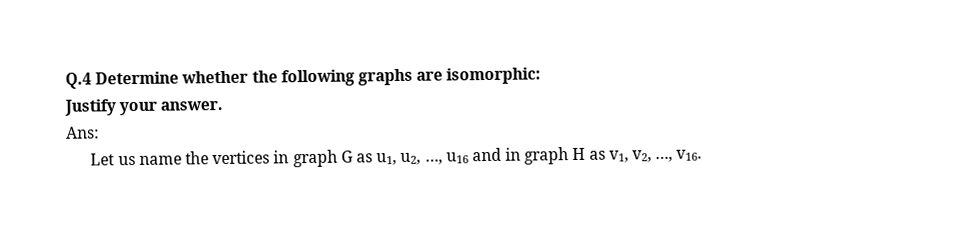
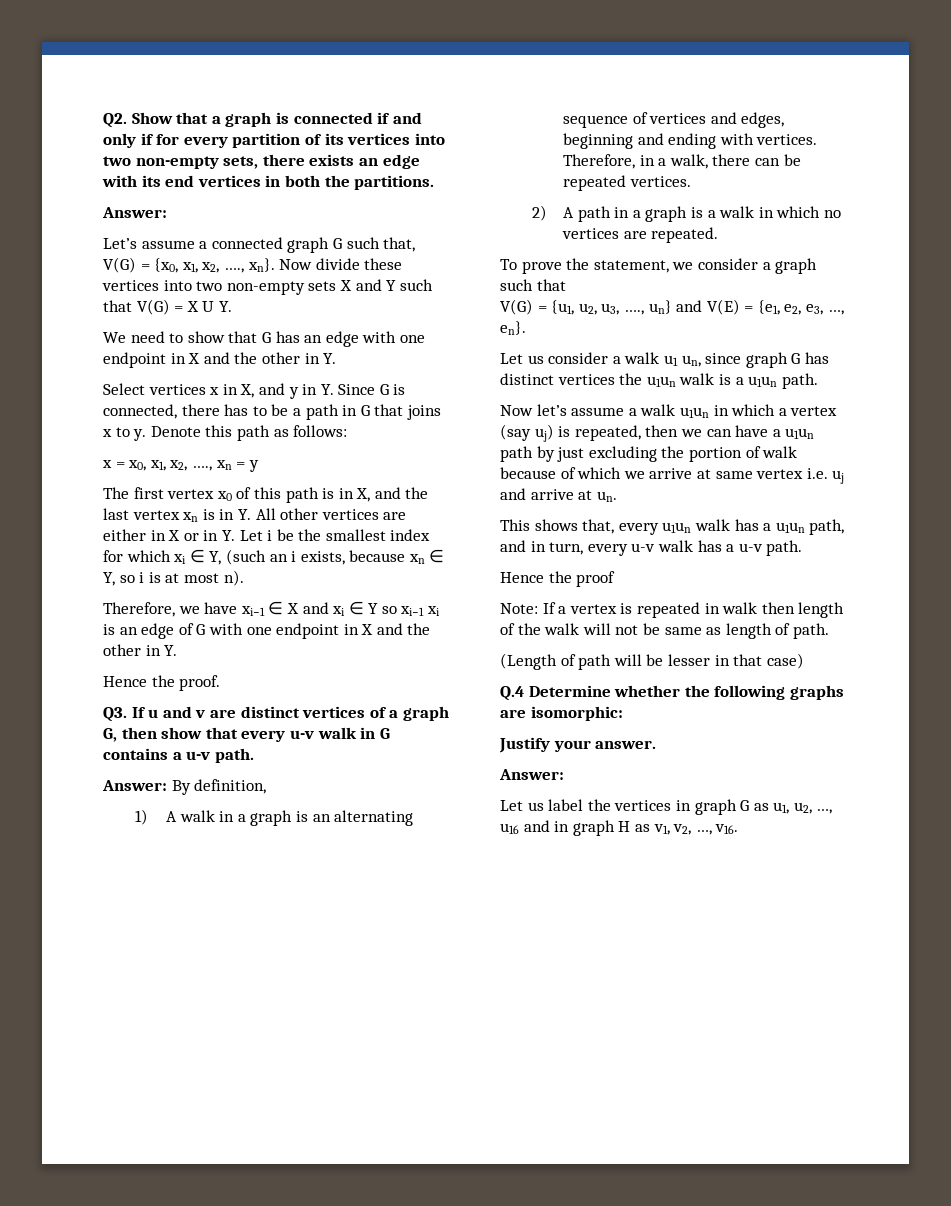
+ Q2. Show that a graph is connected if and only if for every partition of its vertices into two non-empty sets, there exists an edge with its end vertices in both the partitions.
+ Answer:
+ Let’s assume a connected graph G such that, V(G) = {x0, x1, x2, …., xn}. Now divide these vertices into two non-empty sets X and Y such that V(G) = X U Y.
+ We need to show that G has an edge with one endpoint in X and the other in Y.
+ Select vertices x in X, and y in Y. Since G is connected, there has to be a path in G that joins x to y. Denote this path as follows:
+ x = x0, x1, x2, …., xn = y
+ The first vertex x0 of this path is in X, and the last vertex xn is in Y. All other vertices are either in X or in Y. Let i be the smallest index for which xi ∈ Y, (such an i exists, because xn ∈ Y, so i is at most n).
+ Therefore, we have xi−1 ∈ X and xi ∈ Y so xi−1 xi is an edge of G with one endpoint in X and the other in Y.
+ Hence the proof.
+ Q3. If u and v are distinct vertices of a graph G, then show that every u-v walk in G contains a u-v path.
+ Answer: By definition,
+ 1) A walk in a graph is an alternating sequence of vertices and edges, beginning and ending with vertices. Therefore, in a walk, there can be repeated vertices.
+ 2) A path in a graph is a walk in which no vertices are repeated.
+ To prove the statement, we consider a graph such that
+ V(G) = {u1, u2, u3, …., un} and V(E) = {e1, e2, e3, …, en}.
+ Let us consider a walk u1 un, since graph G has distinct vertices the u1un walk is a u1un path.
+ Now let’s assume a walk u1un in which a vertex (say uj) is repeated, then we can have a u1un path by just excluding the portion of walk because of which we arrive at same vertex i.e. uj and arrive at un.
+ This shows that, every u1un walk has a u1un path, and in turn, every u-v walk has a u-v path.
+ Hence the proof
+ Note: If a vertex is repeated in walk then length of the walk will not be same as length of path.
+ (Length of path will be lesser in that case)
  Justify your answer.
- Ans:
- Let us name the vertices in graph G as u1, u2, …, u16 and in graph H as v1, v2, …, v16.
+ Answer:
+ Let us label the vertices in graph G as u1, u2, …, u16 and in graph H as v1, v2, …, v16.

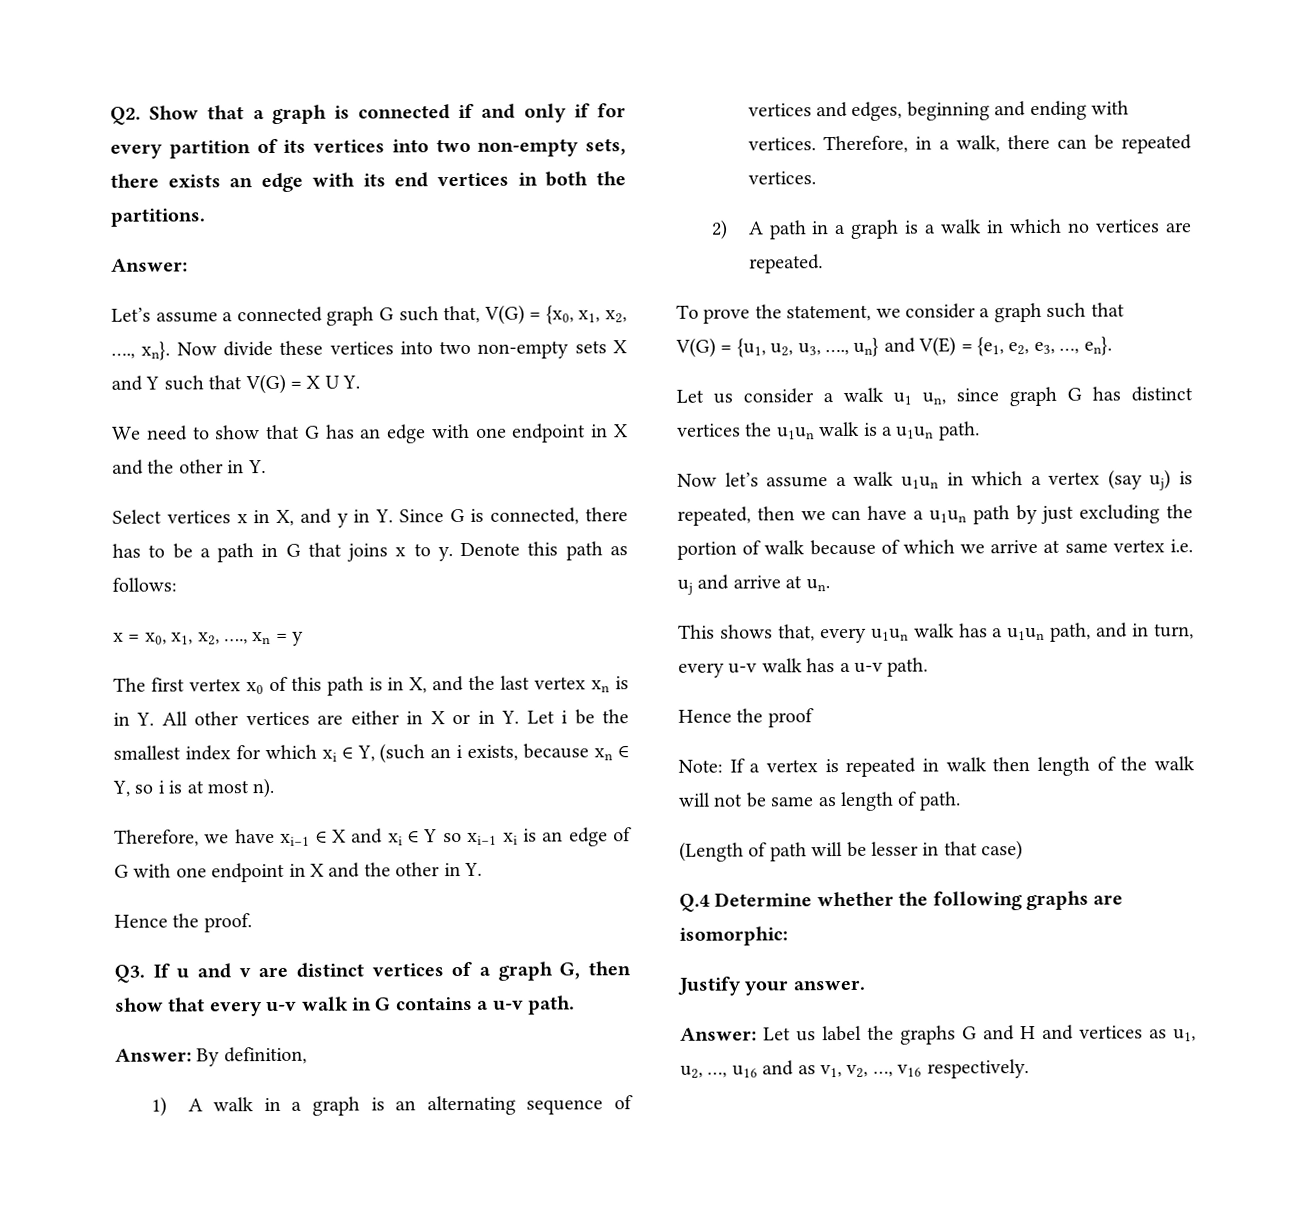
  Justify your answer.
- Answer:
- Let us label the vertices in graph G as u1, u2, …, u16 and in graph H as v1, v2, …, v16.
+ Answer: Let us label the graphs G and H and vertices as u1, u2, …, u16 and as v1, v2, …, v16 respectively.

